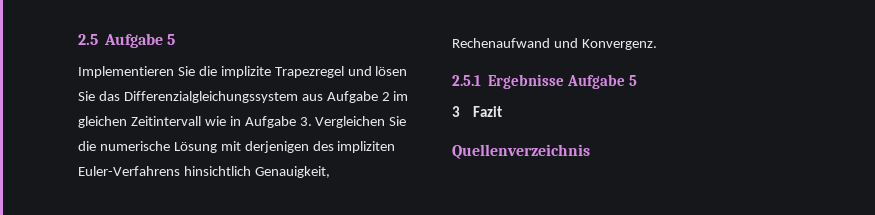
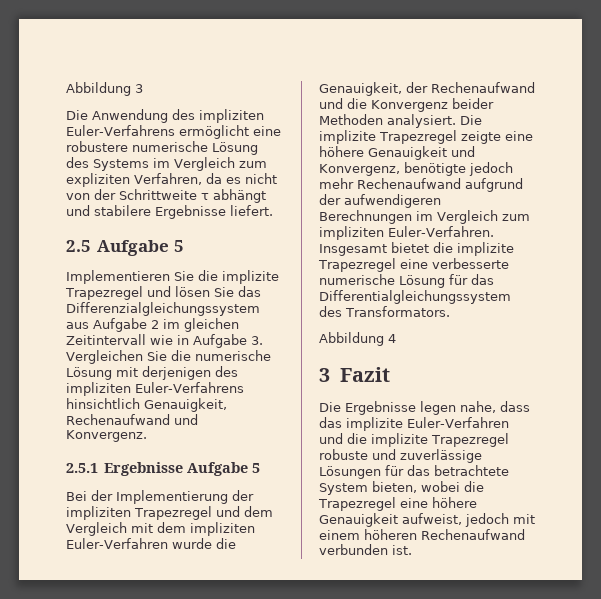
+ Abbildung 3
+ Die Anwendung des impliziten Euler-Verfahrens ermöglicht eine robustere numerische Lösung des Systems im Vergleich zum expliziten Verfahren, da es nicht von der Schrittweite τ abhängt und stabilere Ergebnisse liefert.
+ Bei der Implementierung der impliziten Trapezregel und dem Vergleich mit dem impliziten Euler-Verfahren wurde die Genauigkeit, der Rechenaufwand und die Konvergenz beider Methoden analysiert. Die implizite Trapezregel zeigte eine höhere Genauigkeit und Konvergenz, benötigte jedoch mehr Rechenaufwand aufgrund der aufwendigeren Berechnungen im Vergleich zum impliziten Euler-Verfahren. Insgesamt bietet die implizite Trapezregel eine verbesserte numerische Lösung für das Differentialgleichungssystem des Transformators.
+ Abbildung 4
  3 Fazit
- Quellenverzeichnis
+ Die Ergebnisse legen nahe, dass das implizite Euler-Verfahren und die implizite Trapezregel robuste und zuverlässige Lösungen für das betrachtete System bieten, wobei die Trapezregel eine höhere Genauigkeit aufweist, jedoch mit einem höheren Rechenaufwand verbunden ist.

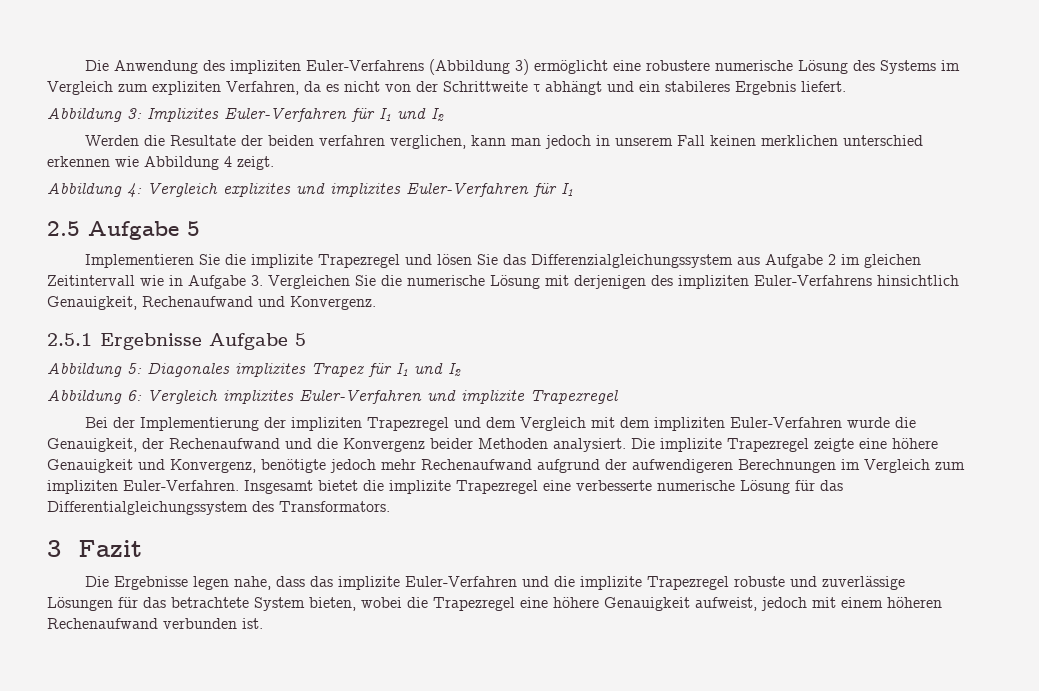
- Abbildung 3
- Die Anwendung des impliziten Euler-Verfahrens ermöglicht eine robustere numerische Lösung des Systems im Vergleich zum expliziten Verfahren, da es nicht von der Schrittweite τ abhängt und stabilere Ergebnisse liefert.
+ Die Anwendung des impliziten Euler-Verfahrens (Abbildung 3) ermöglicht eine robustere numerische Lösung des Systems im Vergleich zum expliziten Verfahren, da es nicht von der Schrittweite τ abhängt und ein stabileres Ergebnis liefert.
+ Abbildung 3: Implizites Euler-Verfahren für I1 und I2
+ Werden die Resultate der beiden verfahren verglichen, kann man jedoch in unserem Fall keinen merklichen unterschied erkennen wie Abbildung 4 zeigt.
+ Abbildung 4: Vergleich explizites und implizites Euler-Verfahren für I1
+ Abbildung 5: Diagonales implizites Trapez für I1 und I2
+ Abbildung 6: Vergleich implizites Euler-Verfahren und implizite Trapezregel
- Abbildung 4

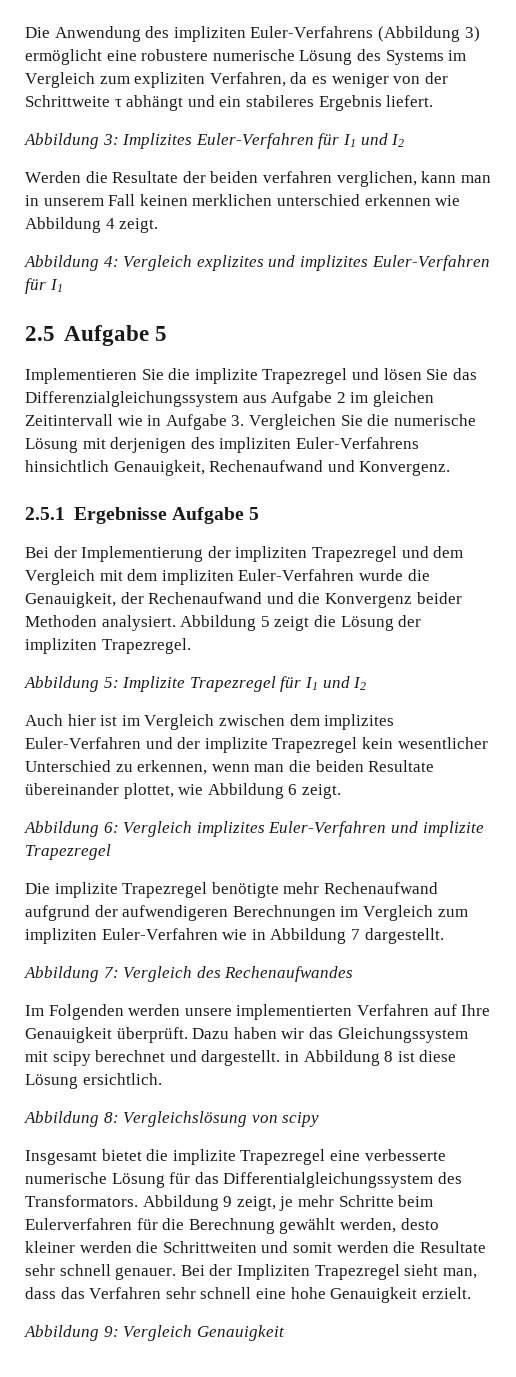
- Die Anwendung des impliziten Euler-Verfahrens (Abbildung 3) ermöglicht eine robustere numerische Lösung des Systems im Vergleich zum expliziten Verfahren, da es nicht von der Schrittweite τ abhängt und ein stabileres Ergebnis liefert.
+ Die Anwendung des impliziten Euler-Verfahrens (Abbildung 3) ermöglicht eine robustere numerische Lösung des Systems im Vergleich zum expliziten Verfahren, da es weniger von der Schrittweite τ abhängt und ein stabileres Ergebnis liefert.
- Werden die Resultate der beiden verfahren verglichen, kann man jedoch in unserem Fall keinen merklichen unterschied erkennen wie Abbildung 4 zeigt.
+ Werden die Resultate der beiden verfahren verglichen, kann man in unserem Fall keinen merklichen unterschied erkennen wie Abbildung 4 zeigt.
- Abbildung 5: Diagonales implizites Trapez für I1 und I2
- Abbildung 6: Vergleich implizites Euler-Verfahren und implizite Trapezregel
- Die implizite Trapezregel zeigte eine höhere Genauigkeit und Konvergenz, benötigte jedoch mehr Rechenaufwand aufgrund der aufwendigeren Berechnungen im Vergleich zum impliziten Euler-Verfahren. Insgesamt bietet die implizite Trapezregel eine verbesserte numerische Lösung für das Differentialgleichungssystem des Transformators.
- 3 Fazit
- Die Ergebnisse legen nahe, dass das implizite Euler-Verfahren und die implizite Trapezregel robuste und zuverlässige Lösungen für das betrachtete System bieten, wobei die Trapezregel eine höhere Genauigkeit aufweist, jedoch mit einem höheren Rechenaufwand verbunden ist.
+ Abbildung 5 zeigt die Lösung der impliziten Trapezregel.
+ Abbildung 5: Implizite Trapezregel für I1 und I2
+ Auch hier ist im Vergleich zwischen dem implizites Euler-Verfahren und der implizite Trapezregel kein wesentlicher Unterschied zu erkennen, wenn man die beiden Resultate übereinander plottet, wie Abbildung 6 zeigt.
+ Abbildung 6: Vergleich implizites Euler-Verfahren und implizite Trapezregel
+ Die implizite Trapezregel benötigte mehr Rechenaufwand aufgrund der aufwendigeren Berechnungen im Vergleich zum impliziten Euler-Verfahren wie in Abbildung 7 dargestellt.
+ Abbildung 7: Vergleich des Rechenaufwandes
+ Im Folgenden werden unsere implementierten Verfahren auf Ihre Genauigkeit überprüft. Dazu haben wir das Gleichungssystem mit scipy berechnet und dargestellt. in Abbildung 8 ist diese Lösung ersichtlich.
+ Abbildung 8: Vergleichslösung von scipy
+ Insgesamt bietet die implizite Trapezregel eine verbesserte numerische Lösung für das Differentialgleichungssystem des Transformators. Abbildung 9 zeigt, je mehr Schritte beim Eulerverfahren für die Berechnung gewählt werden, desto kleiner werden die Schrittweiten und somit werden die Resultate sehr schnell genauer. Bei der Impliziten Trapezregel sieht man, dass das Verfahren sehr schnell eine hohe Genauigkeit erzielt.
+ Abbildung 9: Vergleich Genauigkeit

